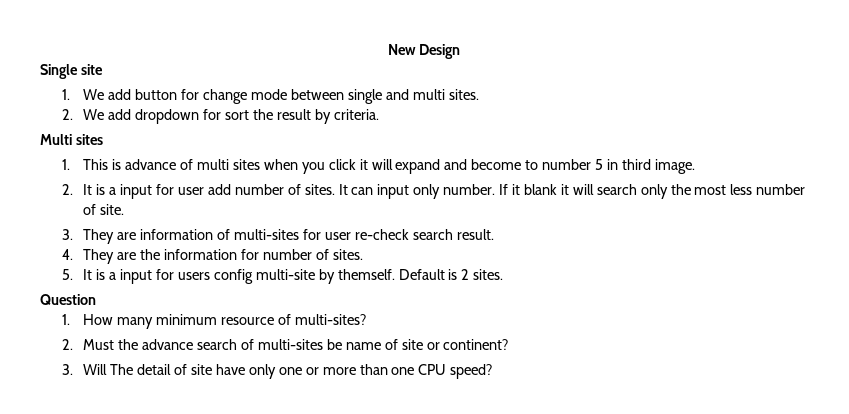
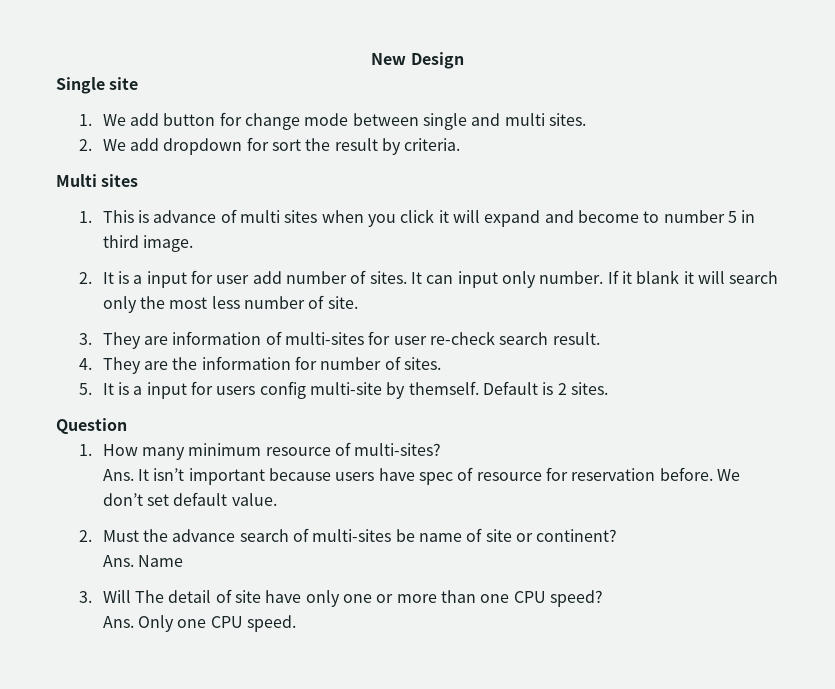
+ Ans. It isn’t important because users have spec of resource for reservation before. We don’t set default value.
+ Ans. Name
+ Ans. Only one CPU speed.

